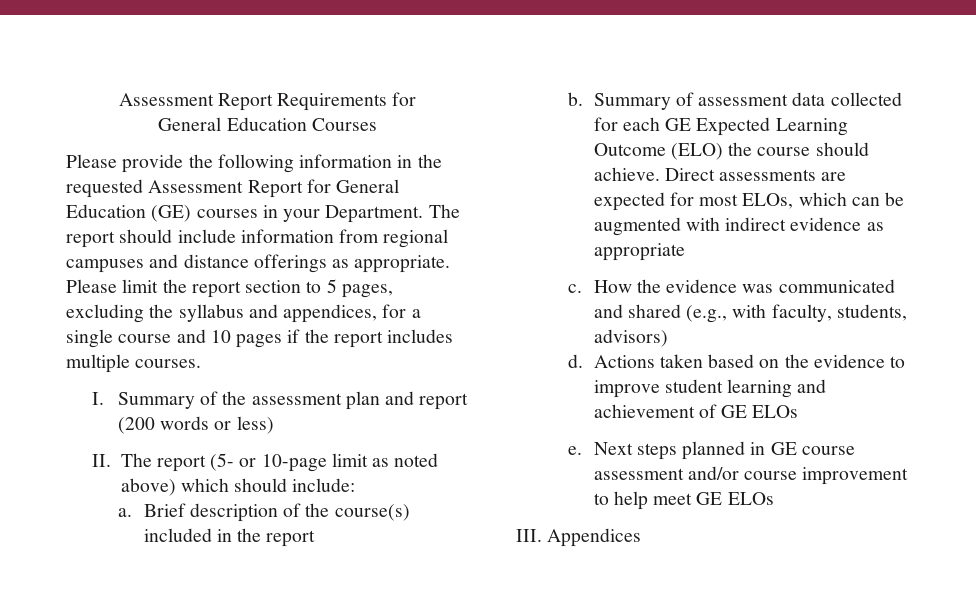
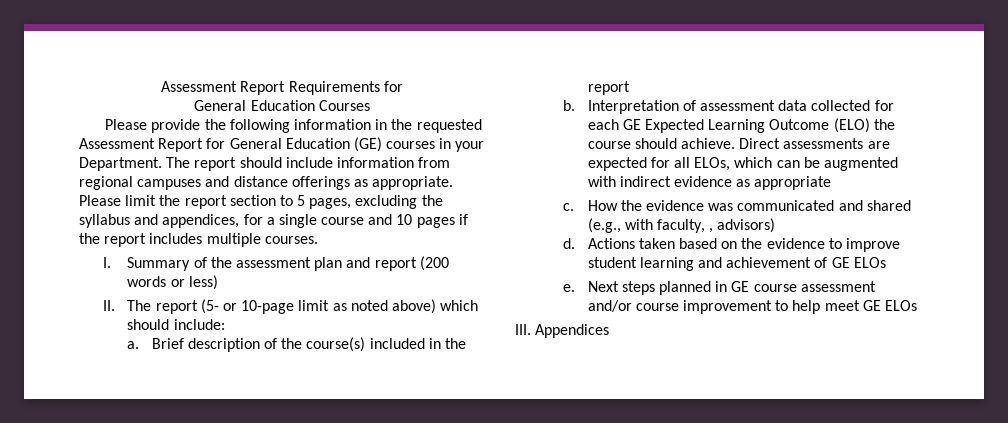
- Summary of assessment data collected for each GE Expected Learning Outcome (ELO) the course should achieve.
+ Interpretation of assessment data collected for each GE Expected Learning Outcome (ELO) the course should achieve.
- Direct assessments are expected for most ELOs, which can be augmented with indirect evidence as appropriate
+ Direct assessments are expected for all ELOs, which can be augmented with indirect evidence as appropriate
- How the evidence was communicated and shared (e.g., with faculty, students, advisors)
+ How the evidence was communicated and shared (e.g., with faculty, , advisors)

